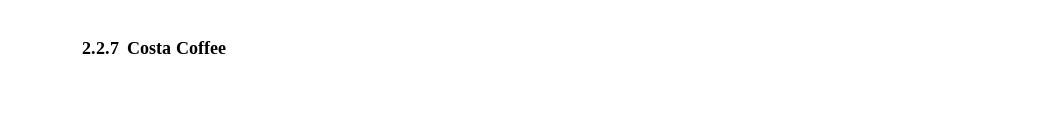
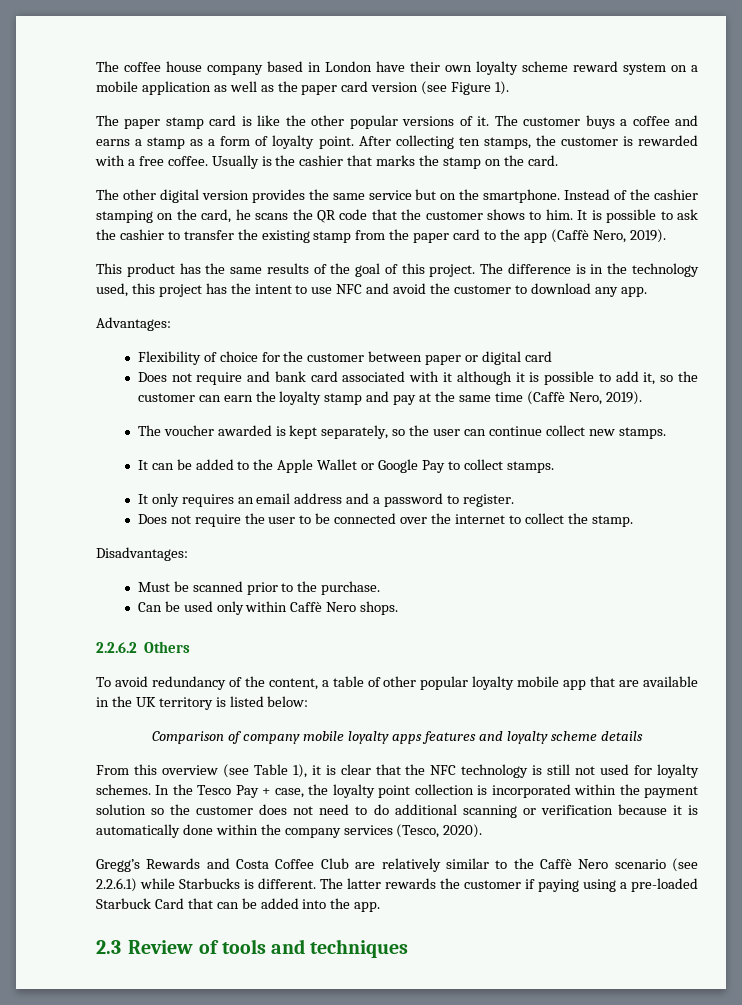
- 2.2.7 Costa Coffee
+ The coffee house company based in London have their own loyalty scheme reward system on a mobile application as well as the paper card version (see Figure 1).
+ The paper stamp card is like the other popular versions of it. The customer buys a coffee and earns a stamp as a form of loyalty point. After collecting ten stamps, the customer is rewarded with a free coffee. Usually is the cashier that marks the stamp on the card.
+ The other digital version provides the same service but on the smartphone. Instead of the cashier stamping on the card, he scans the QR code that the customer shows to him. It is possible to ask the cashier to transfer the existing stamp from the paper card to the app (Caffè Nero, 2019).
+ This product has the same results of the goal of this project. The difference is in the technology used, this project has the intent to use NFC and avoid the customer to download any app.
+ Advantages:
+ Flexibility of choice for the customer between paper or digital card
+ Does not require and bank card associated with it although it is possible to add it, so the customer can earn the loyalty stamp and pay at the same time (Caffè Nero, 2019).
+ The voucher awarded is kept separately, so the user can continue collect new stamps.
+ It can be added to the Apple Wallet or Google Pay to collect stamps.
+ It only requires an email address and a password to register.
+ Does not require the user to be connected over the internet to collect the stamp.
+ Disadvantages:
+ Must be scanned prior to the purchase.
+ Can be used only within Caffè Nero shops.
+ 2.2.6.2 Others
+ To avoid redundancy of the content, a table of other popular loyalty mobile app that are available in the UK territory is listed below:
+ Comparison of company mobile loyalty apps features and loyalty scheme details
+ From this overview (see Table 1), it is clear that the NFC technology is still not used for loyalty schemes. In the Tesco Pay + case, the loyalty point collection is incorporated within the payment solution so the customer does not need to do additional scanning or verification because it is automatically done within the company services (Tesco, 2020).
+ Gregg’s Rewards and Costa Coffee Club are relatively similar to the Caffè Nero scenario (see 2.2.6.1) while Starbucks is different. The latter rewards the customer if paying using a pre-loaded Starbuck Card that can be added into the app.
+ 2.3 Review of tools and techniques

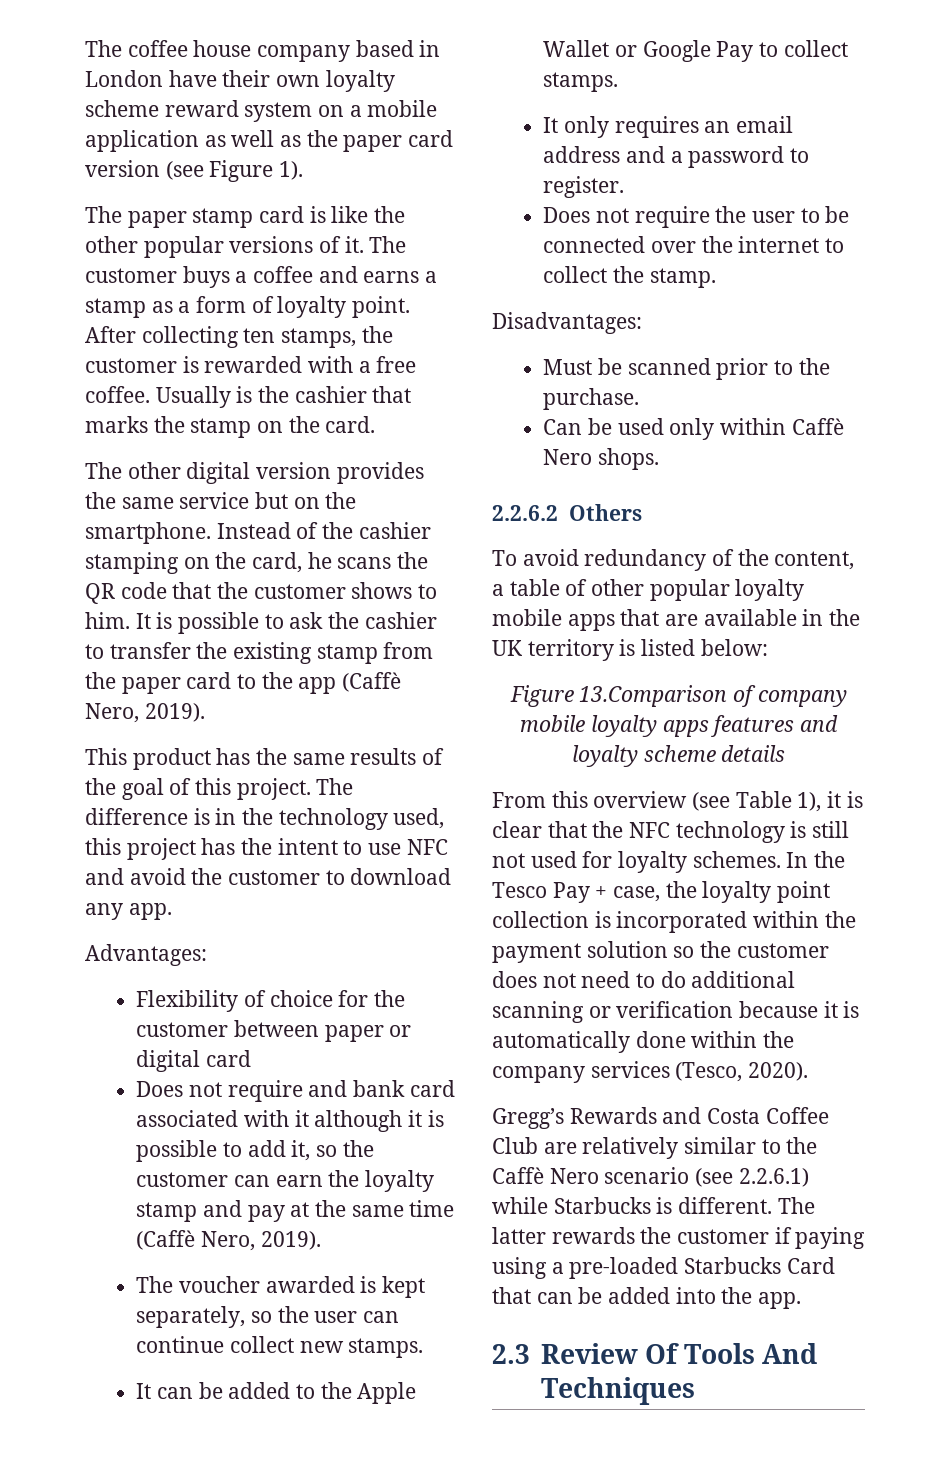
- To avoid redundancy of the content, a table of other popular loyalty mobile app that are available in the UK territory is listed below:
+ To avoid redundancy of the content, a table of other popular loyalty mobile apps that are available in the UK territory is listed below:
- Comparison of company mobile loyalty apps features and loyalty scheme details
+ Figure 13.Comparison of company mobile loyalty apps features and loyalty scheme details
- The latter rewards the customer if paying using a pre-loaded Starbuck Card that can be added into the app.
+ The latter rewards the customer if paying using a pre-loaded Starbucks Card that can be added into the app.
- 2.3 Review of tools and techniques
+ 2.3 Review Of Tools And Techniques

